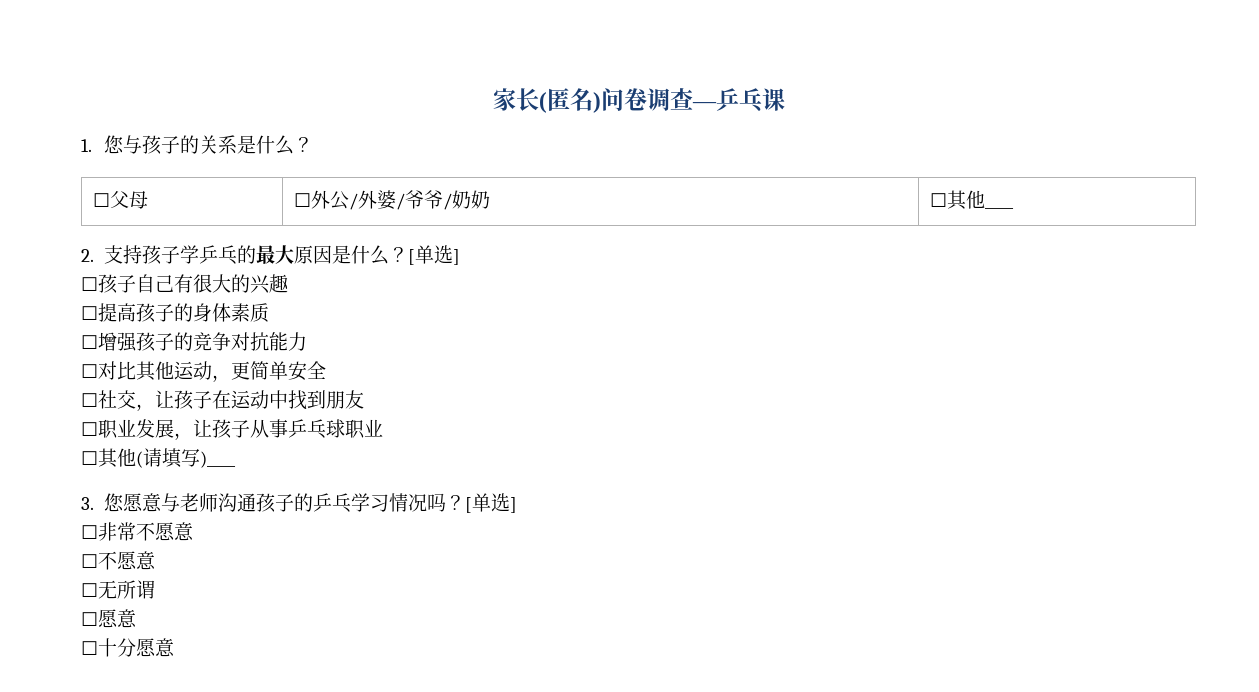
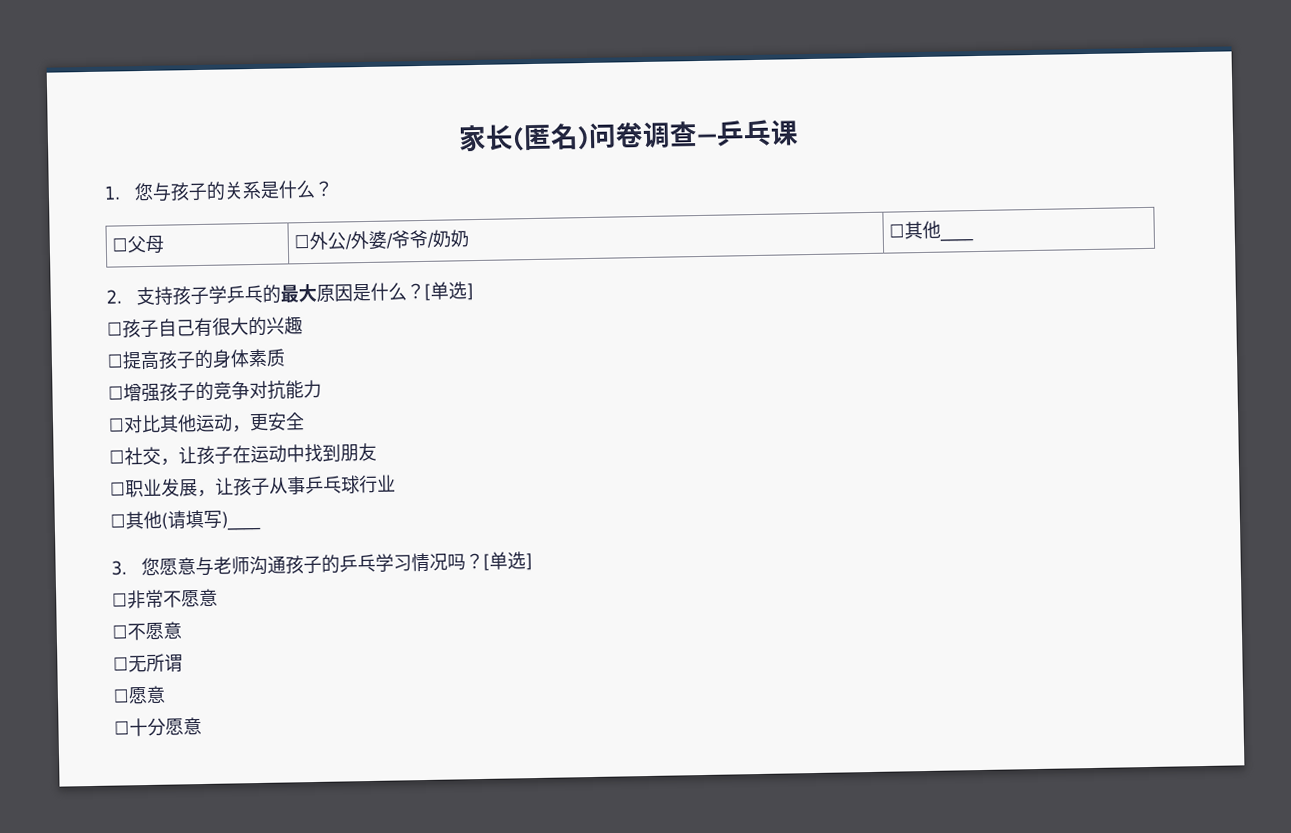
- ☐对比其他运动，更简单安全
+ ☐对比其他运动，更安全
- ☐职业发展，让孩子从事乒乓球职业
+ ☐职业发展，让孩子从事乒乓球行业

